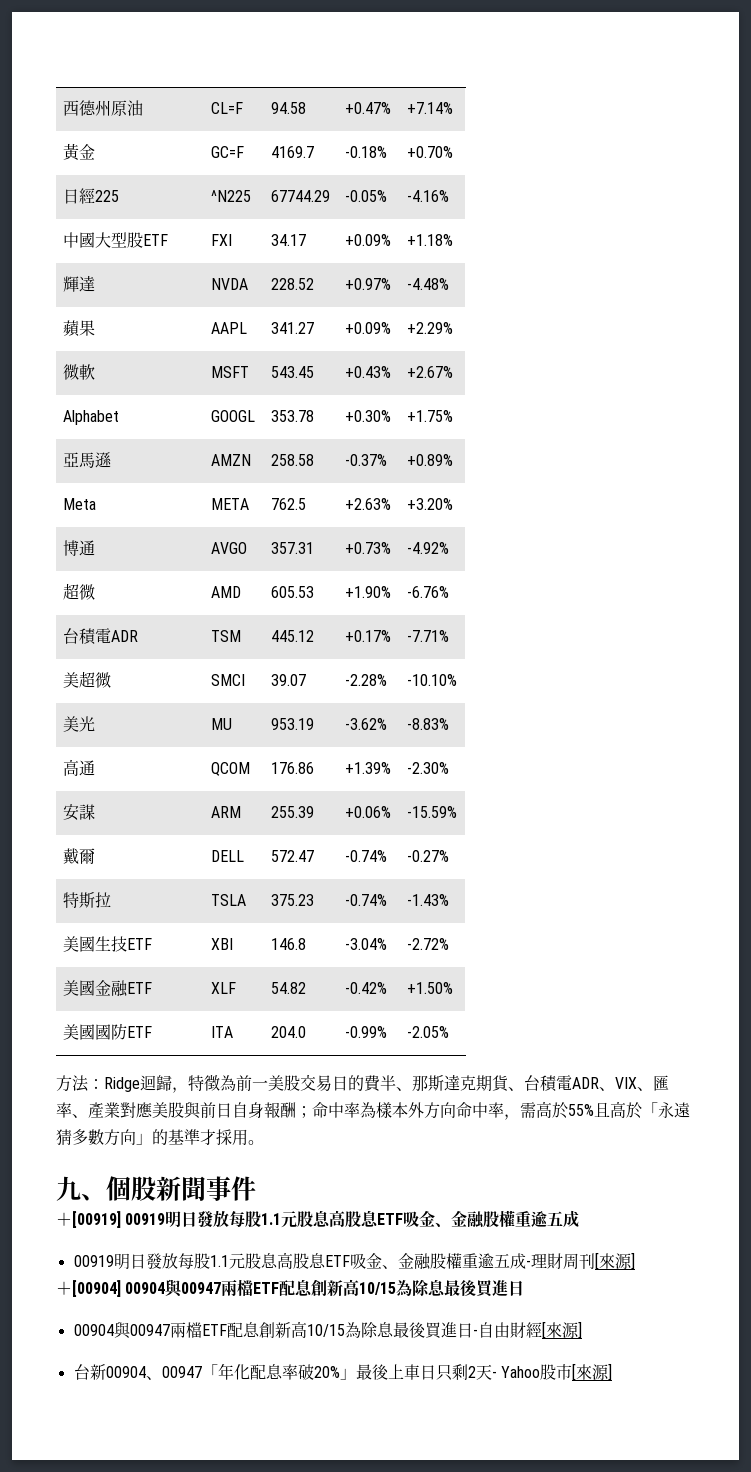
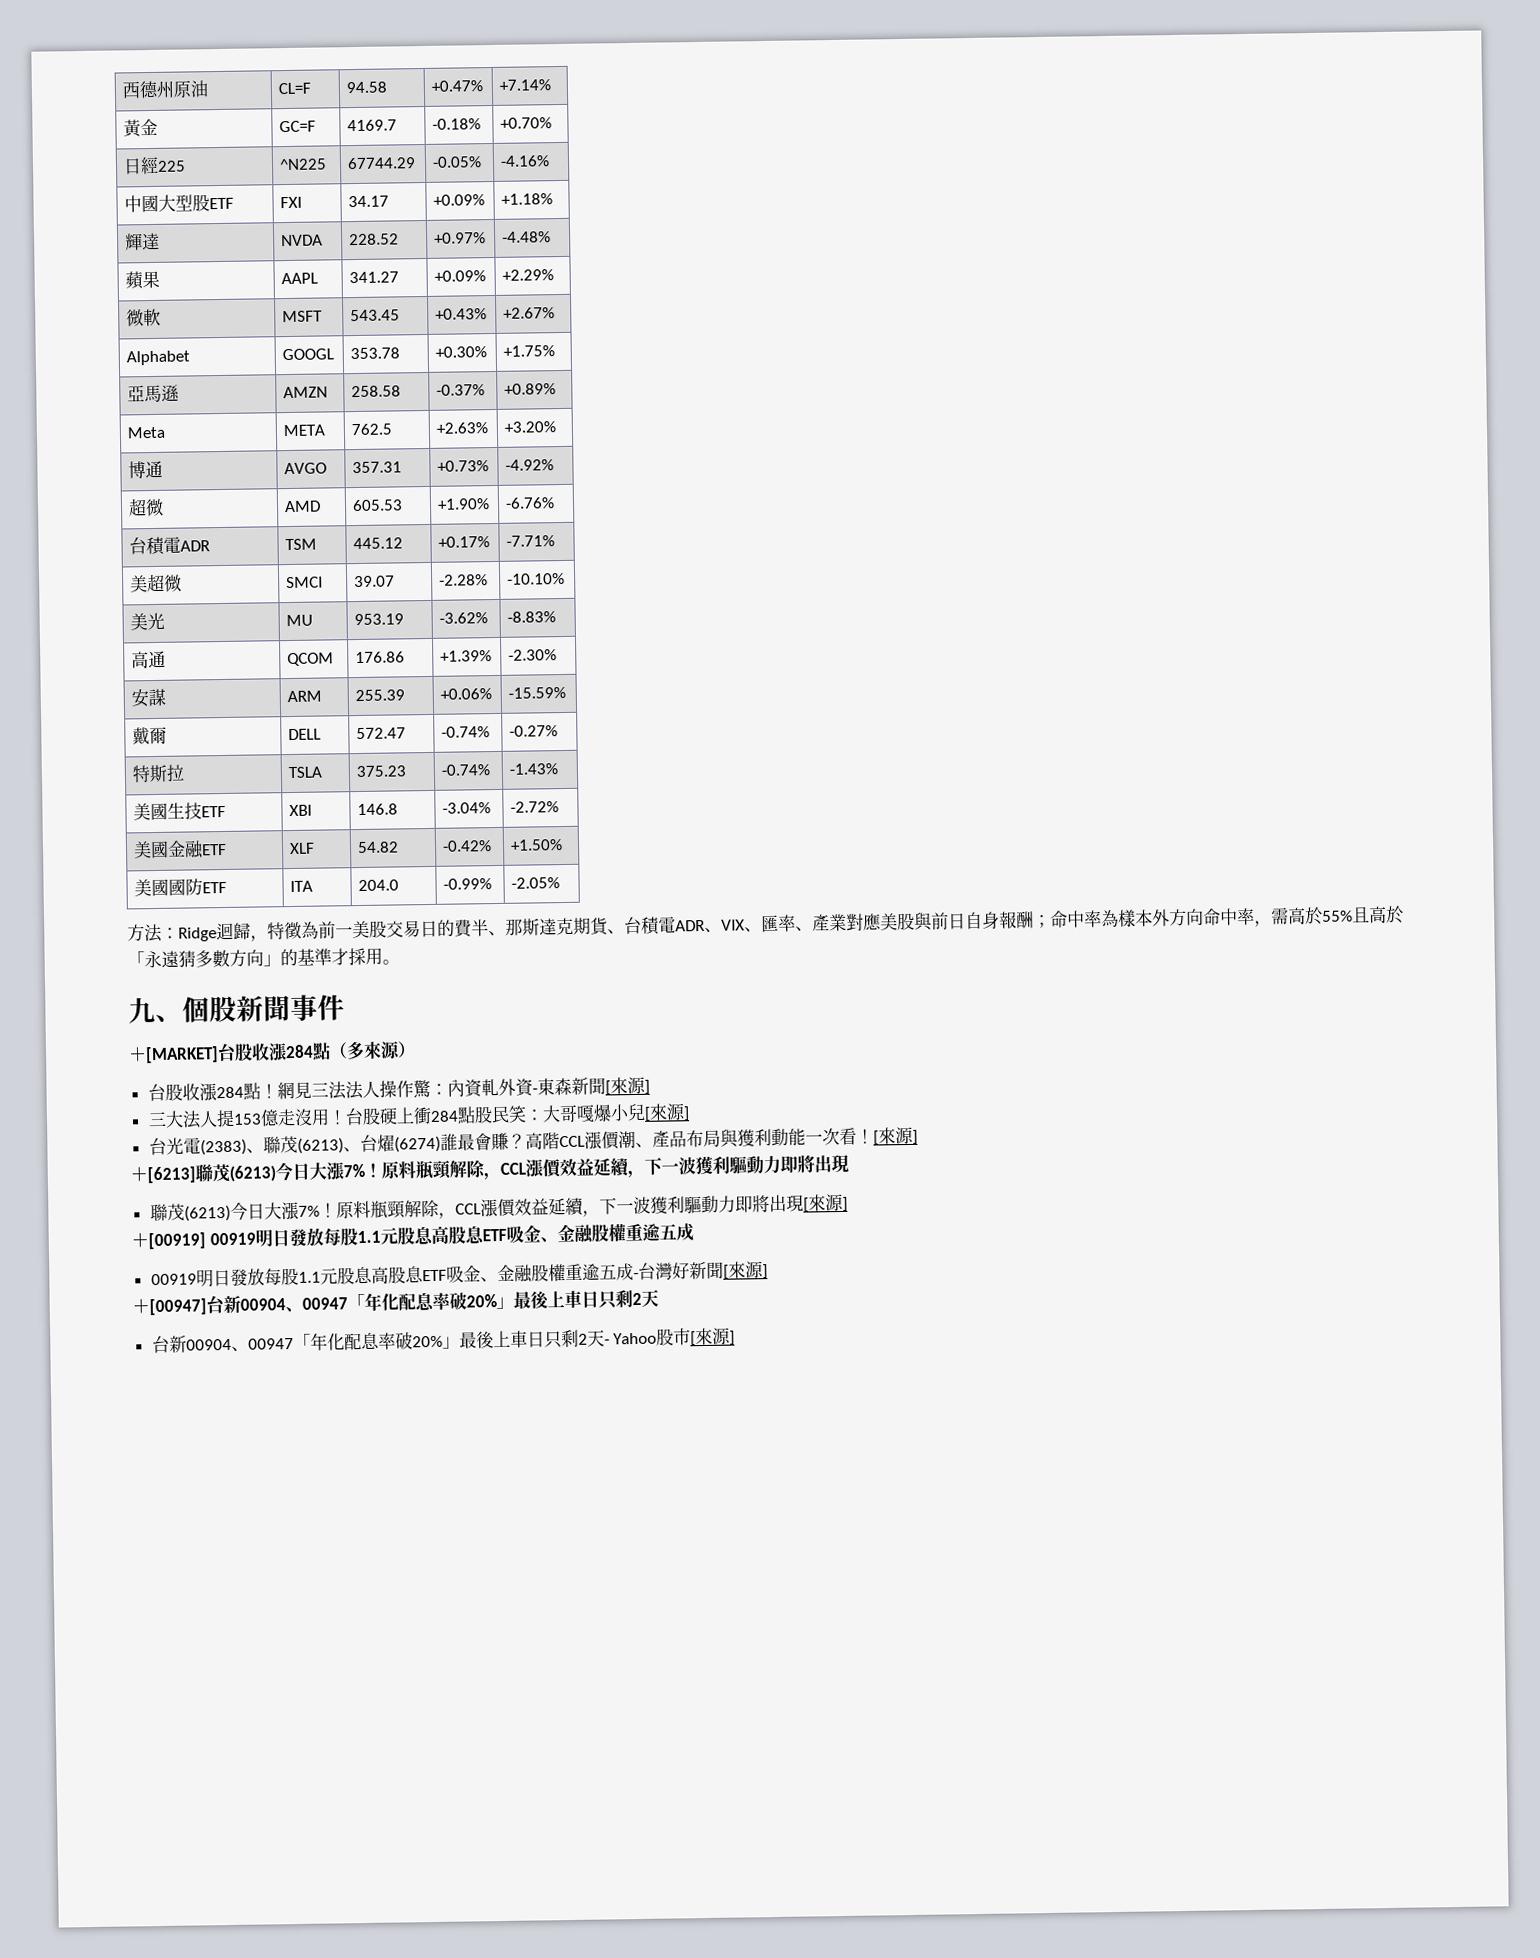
+ ＋[MARKET]台股收漲284點（多來源）
+ 台股收漲284點！網見三法法人操作驚：內資軋外資-東森新聞[來源]
+ 三大法人提153億走沒用！台股硬上衝284點股民笑：大哥嘎爆小兒[來源]
+ 台光電(2383)、聯茂(6213)、台燿(6274)誰最會賺？高階CCL漲價潮、產品布局與獲利動能一次看！[來源]
+ ＋[6213]聯茂(6213)今日大漲7%！原料瓶頸解除，CCL漲價效益延續，下一波獲利驅動力即將出現
+ 聯茂(6213)今日大漲7%！原料瓶頸解除，CCL漲價效益延續，下一波獲利驅動力即將出現[來源]
- 00919明日發放每股1.1元股息高股息ETF吸金、金融股權重逾五成-理財周刊[來源]
- ＋[00904] 00904與00947兩檔ETF配息創新高10/15為除息最後買進日
- 00904與00947兩檔ETF配息創新高10/15為除息最後買進日-自由財經[來源]
+ 00919明日發放每股1.1元股息高股息ETF吸金、金融股權重逾五成-台灣好新聞[來源]
+ ＋[00947]台新00904、00947「年化配息率破20%」最後上車日只剩2天

